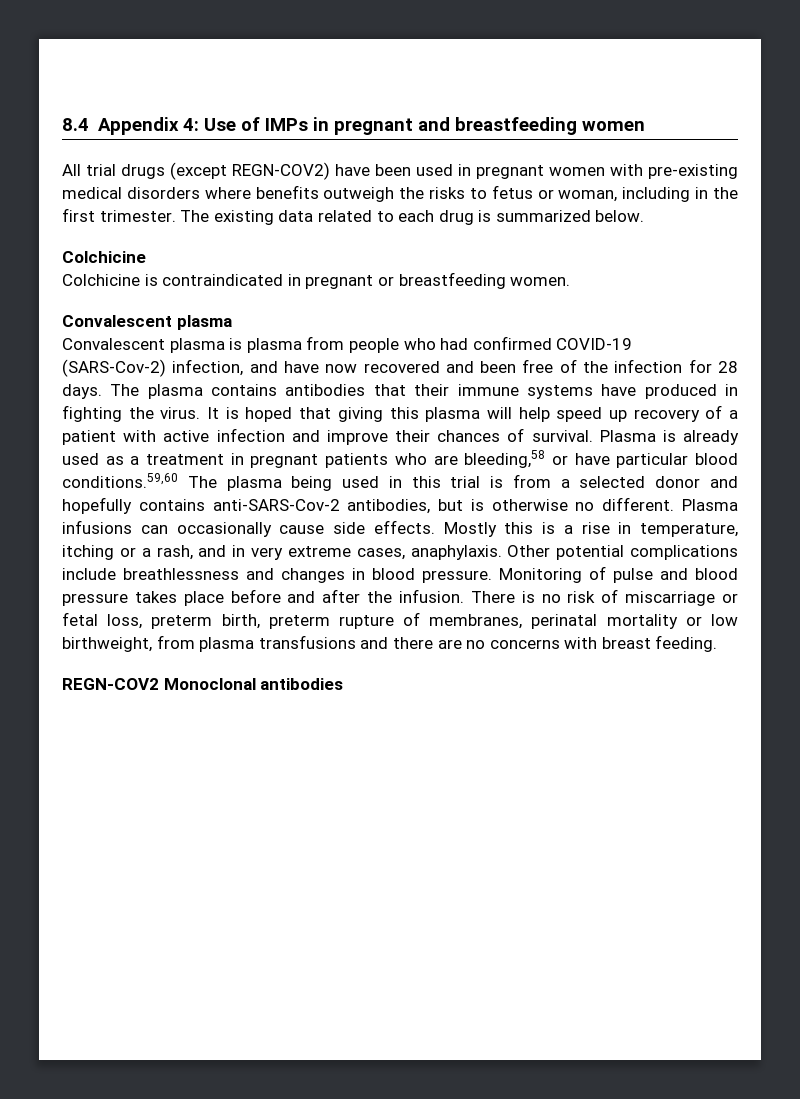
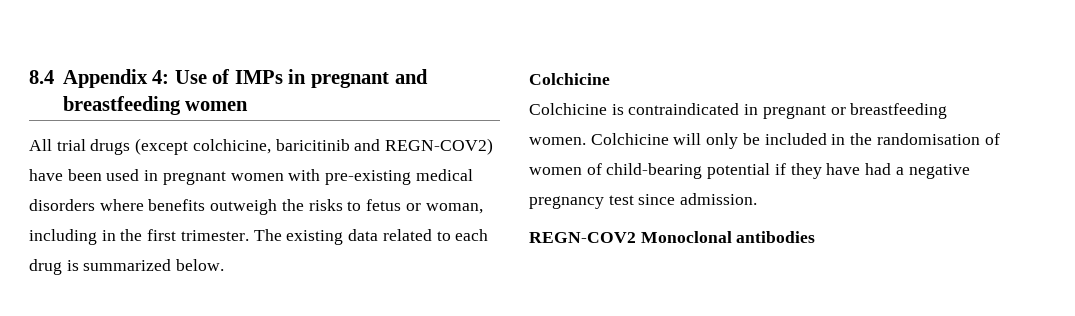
- All trial drugs (except REGN-COV2) have been used in pregnant women with pre-existing medical disorders where benefits outweigh the risks to fetus or woman, including in the first trimester.
+ All trial drugs (except colchicine, baricitinib and REGN-COV2) have been used in pregnant women with pre-existing medical disorders where benefits outweigh the risks to fetus or woman, including in the first trimester.
- Colchicine is contraindicated in pregnant or breastfeeding women.
- Convalescent plasma
- Convalescent plasma is plasma from people who had confirmed COVID-19 (SARS-Cov-2) infection, and have now recovered and been free of the infection for 28 days. The plasma contains antibodies that their immune systems have produced in fighting the virus. It is hoped that giving this plasma will help speed up recovery of a patient with active infection and improve their chances of survival. Plasma is already used as a treatment in pregnant patients who are bleeding,58 or have particular blood conditions.59,60 The plasma being used in this trial is from a selected donor and hopefully contains anti-SARS-Cov-2 antibodies, but is otherwise no different. Plasma infusions can occasionally cause side effects. Mostly this is a rise in temperature, itching or a rash, and in very extreme cases, anaphylaxis. Other potential complications include breathlessness and changes in blood pressure. Monitoring of pulse and blood pressure takes place before and after the infusion. There is no risk of miscarriage or fetal loss, preterm birth, preterm rupture of membranes, perinatal mortality or low birthweight, from plasma transfusions and there are no concerns with breast feeding.
+ Colchicine is contraindicated in pregnant or breastfeeding women. Colchicine will only be included in the randomisation of women of child-bearing potential if they have had a negative pregnancy test since admission.

